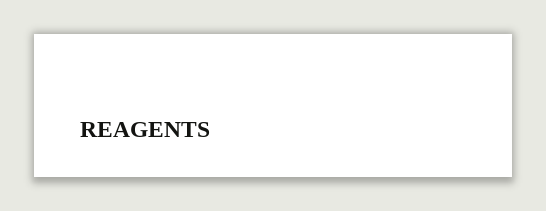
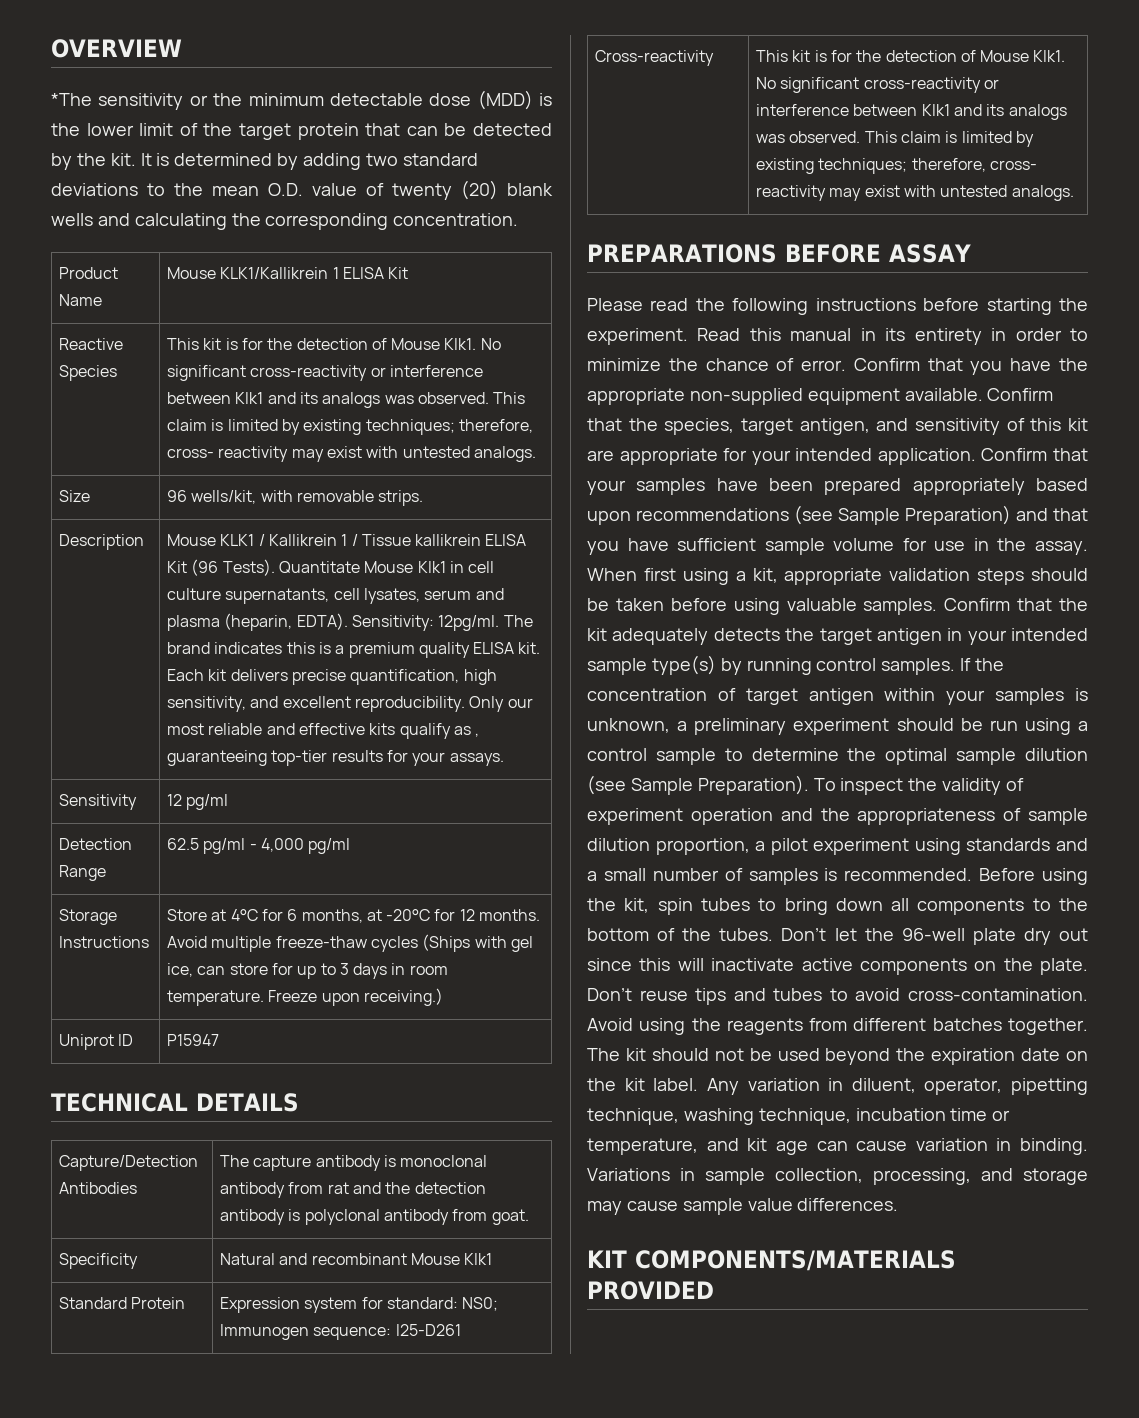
- REAGENTS
+ OVERVIEW
+ *The sensitivity or the minimum detectable dose (MDD) is the lower limit of the target protein that can be detected by the kit. It is determined by adding two standard deviations to the mean O.D. value of twenty (20) blank wells and calculating the corresponding concentration.
+ Product Name | Mouse KLK1/Kallikrein 1 ELISA Kit
+ Reactive Species | This kit is for the detection of Mouse Klk1. No significant cross-reactivity or interference between Klk1 and its analogs was observed. This claim is limited by existing techniques; therefore, cross- reactivity may exist with untested analogs.
+ Size | 96 wells/kit, with removable strips.
+ Description | Mouse KLK1 / Kallikrein 1 / Tissue kallikrein ELISA Kit (96 Tests). Quantitate Mouse Klk1 in cell culture supernatants, cell lysates, serum and plasma (heparin, EDTA). Sensitivity: 12pg/ml. The brand indicates this is a premium quality ELISA kit. Each kit delivers precise quantification, high sensitivity, and excellent reproducibility. Only our most reliable and effective kits qualify as , guaranteeing top-tier results for your assays.
+ Sensitivity | 12 pg/ml
+ Detection Range | 62.5 pg/ml - 4,000 pg/ml
+ Storage Instructions | Store at 4°C for 6 months, at -20°C for 12 months. Avoid multiple freeze-thaw cycles (Ships with gel ice, can store for up to 3 days in room temperature. Freeze upon receiving.)
+ Uniprot ID | P15947
+ TECHNICAL DETAILS
+ Capture/Detection Antibodies | The capture antibody is monoclonal antibody from rat and the detection antibody is polyclonal antibody from goat.
+ Specificity | Natural and recombinant Mouse Klk1
+ Standard Protein | Expression system for standard: NS0; Immunogen sequence: I25-D261
+ Cross-reactivity | This kit is for the detection of Mouse Klk1. No significant cross-reactivity or interference between Klk1 and its analogs was observed. This claim is limited by existing techniques; therefore, cross- reactivity may exist with untested analogs.
+ PREPARATIONS BEFORE ASSAY
+ Please read the following instructions before starting the experiment. Read this manual in its entirety in order to minimize the chance of error. Confirm that you have the appropriate non-supplied equipment available. Confirm that the species, target antigen, and sensitivity of this kit are appropriate for your intended application. Confirm that your samples have been prepared appropriately based upon recommendations (see Sample Preparation) and that you have sufficient sample volume for use in the assay. When first using a kit, appropriate validation steps should be taken before using valuable samples. Confirm that the kit adequately detects the target antigen in your intended sample type(s) by running control samples. If the concentration of target antigen within your samples is unknown, a preliminary experiment should be run using a control sample to determine the optimal sample dilution (see Sample Preparation). To inspect the validity of experiment operation and the appropriateness of sample dilution proportion, a pilot experiment using standards and a small number of samples is recommended. Before using the kit, spin tubes to bring down all components to the bottom of the tubes. Don’t let the 96-well plate dry out since this will inactivate active components on the plate. Don’t reuse tips and tubes to avoid cross-contamination. Avoid using the reagents from different batches together. The kit should not be used beyond the expiration date on the kit label. Any variation in diluent, operator, pipetting technique, washing technique, incubation time or temperature, and kit age can cause variation in binding. Variations in sample collection, processing, and storage may cause sample value differences.
+ KIT COMPONENTS/MATERIALS PROVIDED

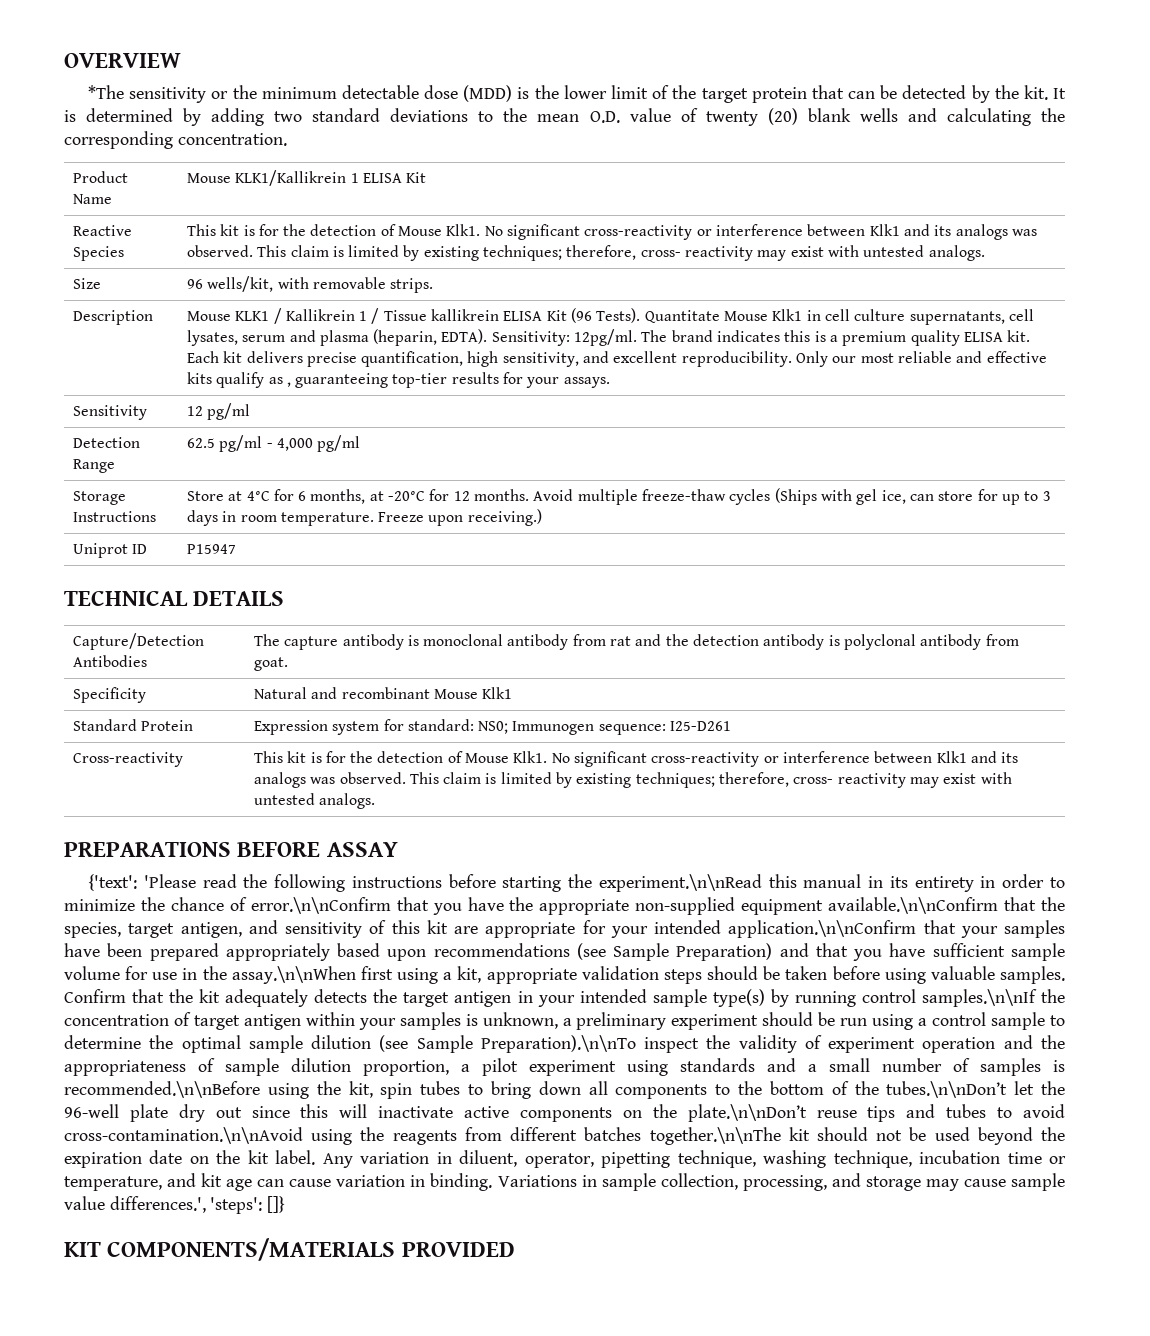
- Please read the following instructions before starting the experiment. Read this manual in its entirety in order to minimize the chance of error. Confirm that you have the appropriate non-supplied equipment available. Confirm that the species, target antigen, and sensitivity of this kit are appropriate for your intended application. Confirm that your samples have been prepared appropriately based upon recommendations (see Sample Preparation) and that you have sufficient sample volume for use in the assay. When first using a kit, appropriate validation steps should be taken before using valuable samples.
+ {'text': 'Please read the following instructions before starting the experiment.\n\nRead this manual in its entirety in order to minimize the chance of error.\n\nConfirm that you have the appropriate non-supplied equipment available.\n\nConfirm that the species, target antigen, and sensitivity of this kit are appropriate for your intended application.\n\nConfirm that your samples have been prepared appropriately based upon recommendations (see Sample Preparation) and that you have sufficient sample volume for use in the assay.\n\nWhen first using a kit, appropriate validation steps should be taken before using valuable samples.
- Confirm that the kit adequately detects the target antigen in your intended sample type(s) by running control samples. If the concentration of target antigen within your samples is unknown, a preliminary experiment should be run using a control sample to determine the optimal sample dilution (see Sample Preparation). To inspect the validity of experiment operation and the appropriateness of sample dilution proportion, a pilot experiment using standards and a small number of samples is recommended. Before using the kit, spin tubes to bring down all components to the bottom of the tubes. Don’t let the 96-well plate dry out since this will inactivate active components on the plate. Don’t reuse tips and tubes to avoid cross-contamination. Avoid using the reagents from different batches together. The kit should not be used beyond the expiration date on the kit label.
+ Confirm that the kit adequately detects the target antigen in your intended sample type(s) by running control samples.\n\nIf the concentration of target antigen within your samples is unknown, a preliminary experiment should be run using a control sample to determine the optimal sample dilution (see Sample Preparation).\n\nTo inspect the validity of experiment operation and the appropriateness of sample dilution proportion, a pilot experiment using standards and a small number of samples is recommended.\n\nBefore using the kit, spin tubes to bring down all components to the bottom of the tubes.\n\nDon’t let the 96-well plate dry out since this will inactivate active components on the plate.\n\nDon’t reuse tips and tubes to avoid cross-contamination.\n\nAvoid using the reagents from different batches together.\n\nThe kit should not be used beyond the expiration date on the kit label.
- Variations in sample collection, processing, and storage may cause sample value differences.
+ Variations in sample collection, processing, and storage may cause sample value differences.', 'steps': []}

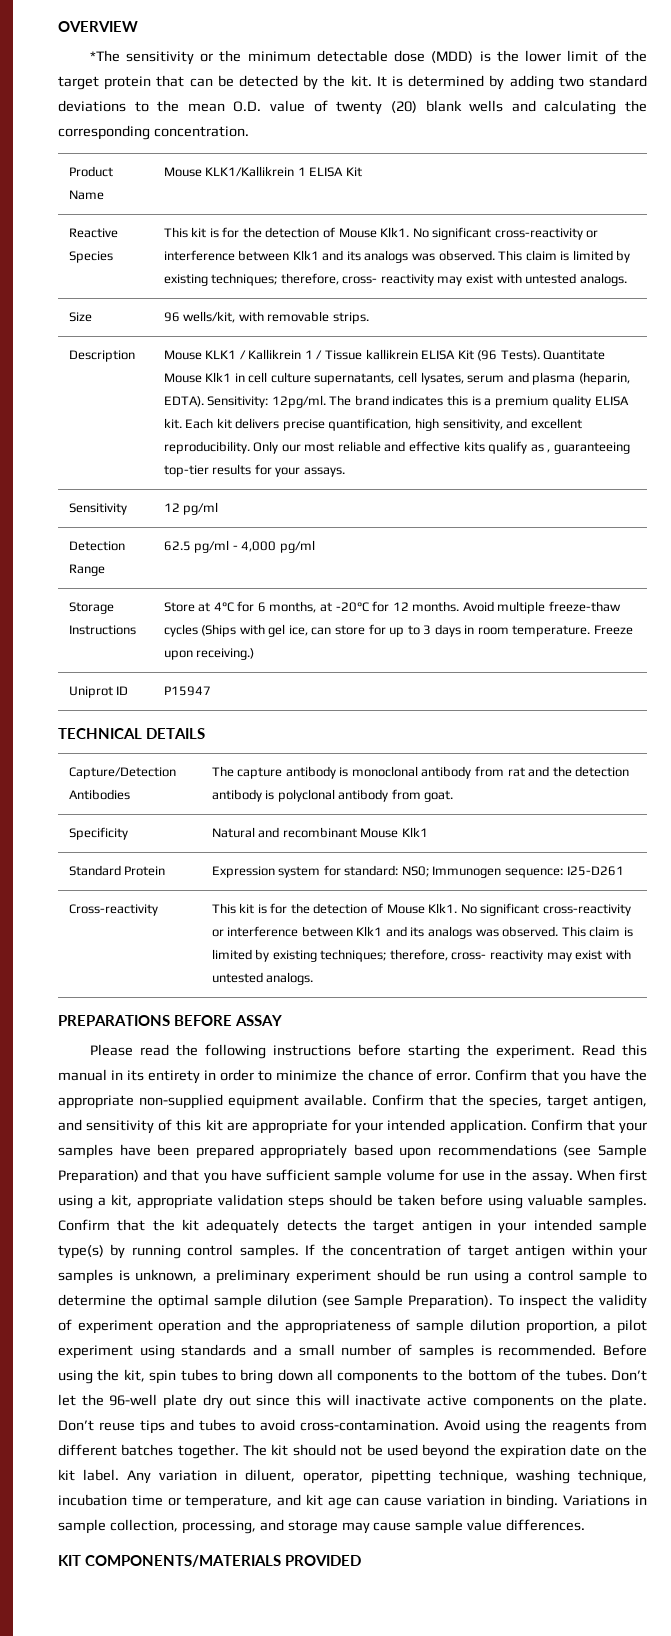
- {'text': 'Please read the following instructions before starting the experiment.\n\nRead this manual in its entirety in order to minimize the chance of error.\n\nConfirm that you have the appropriate non-supplied equipment available.\n\nConfirm that the species, target antigen, and sensitivity of this kit are appropriate for your intended application.\n\nConfirm that your samples have been prepared appropriately based upon recommendations (see Sample Preparation) and that you have sufficient sample volume for use in the assay.\n\nWhen first using a kit, appropriate validation steps should be taken before using valuable samples.
+ Please read the following instructions before starting the experiment. Read this manual in its entirety in order to minimize the chance of error. Confirm that you have the appropriate non-supplied equipment available. Confirm that the species, target antigen, and sensitivity of this kit are appropriate for your intended application. Confirm that your samples have been prepared appropriately based upon recommendations (see Sample Preparation) and that you have sufficient sample volume for use in the assay. When first using a kit, appropriate validation steps should be taken before using valuable samples.
- Confirm that the kit adequately detects the target antigen in your intended sample type(s) by running control samples.\n\nIf the concentration of target antigen within your samples is unknown, a preliminary experiment should be run using a control sample to determine the optimal sample dilution (see Sample Preparation).\n\nTo inspect the validity of experiment operation and the appropriateness of sample dilution proportion, a pilot experiment using standards and a small number of samples is recommended.\n\nBefore using the kit, spin tubes to bring down all components to the bottom of the tubes.\n\nDon’t let the 96-well plate dry out since this will inactivate active components on the plate.\n\nDon’t reuse tips and tubes to avoid cross-contamination.\n\nAvoid using the reagents from different batches together.\n\nThe kit should not be used beyond the expiration date on the kit label.
+ Confirm that the kit adequately detects the target antigen in your intended sample type(s) by running control samples. If the concentration of target antigen within your samples is unknown, a preliminary experiment should be run using a control sample to determine the optimal sample dilution (see Sample Preparation). To inspect the validity of experiment operation and the appropriateness of sample dilution proportion, a pilot experiment using standards and a small number of samples is recommended. Before using the kit, spin tubes to bring down all components to the bottom of the tubes. Don’t let the 96-well plate dry out since this will inactivate active components on the plate. Don’t reuse tips and tubes to avoid cross-contamination. Avoid using the reagents from different batches together. The kit should not be used beyond the expiration date on the kit label.
- Variations in sample collection, processing, and storage may cause sample value differences.', 'steps': []}
+ Variations in sample collection, processing, and storage may cause sample value differences.

